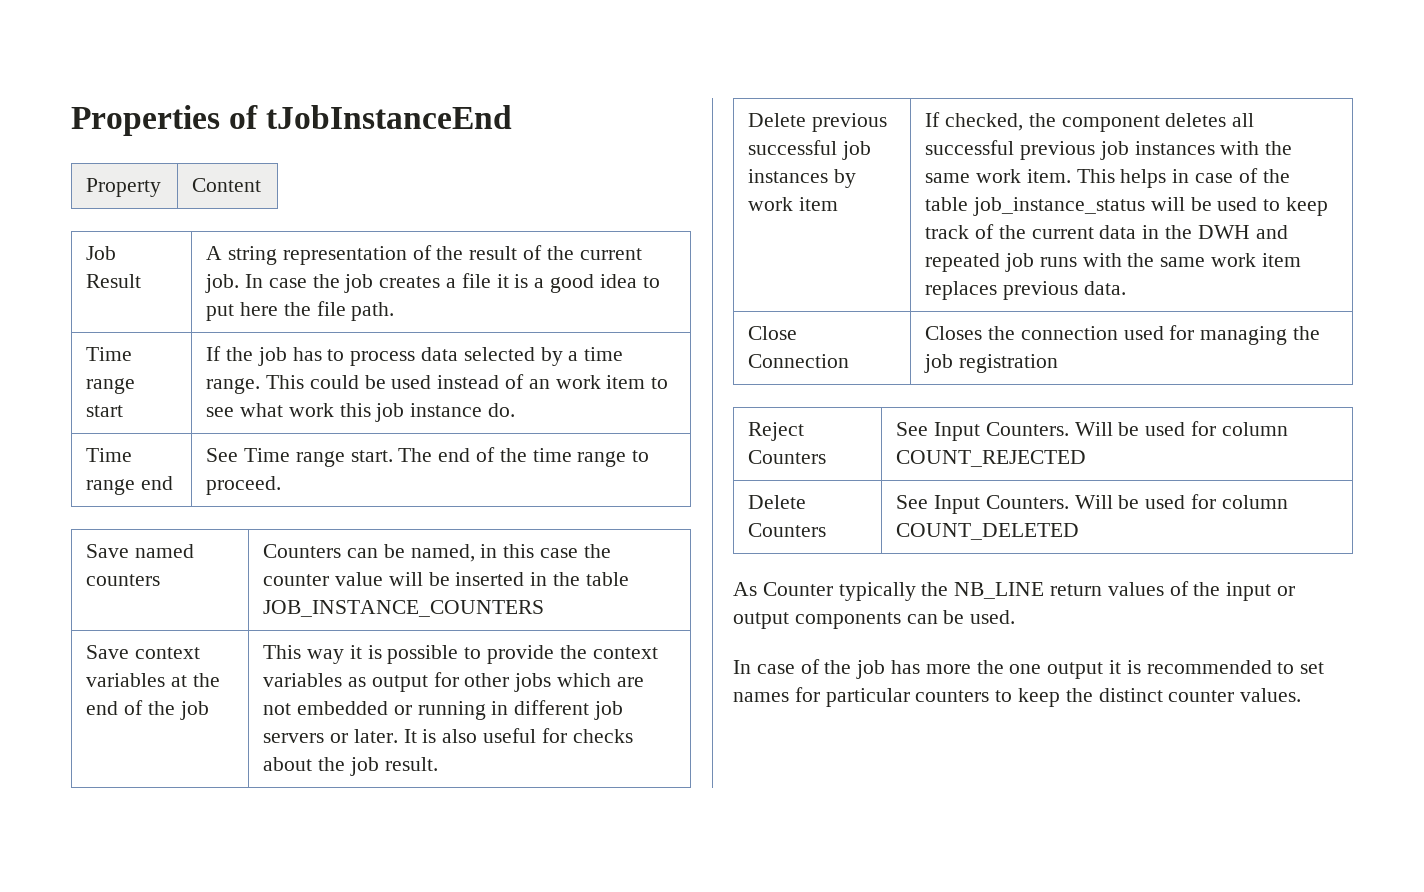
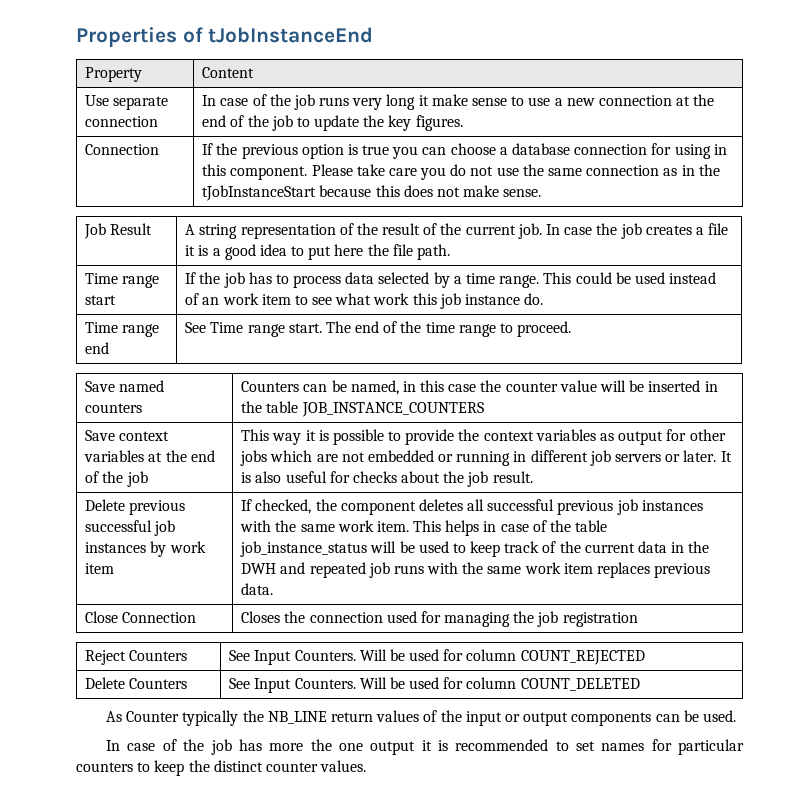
+ Use separate connection | In case of the job runs very long it make sense to use a new connection at the end of the job to update the key figures.
+ Connection | If the previous option is true you can choose a database connection for using in this component. Please take care you do not use the same connection as in the tJobInstanceStart because this does not make sense.

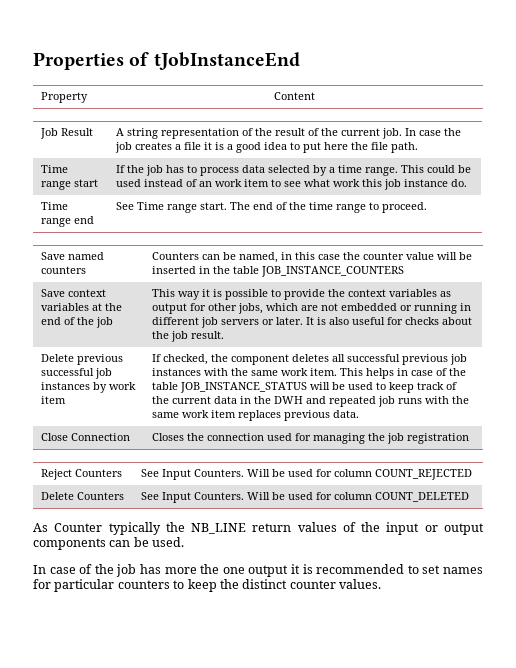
- Use separate connection | In case of the job runs very long it make sense to use a new connection at the end of the job to update the key figures.
- Connection | If the previous option is true you can choose a database connection for using in this component. Please take care you do not use the same connection as in the tJobInstanceStart because this does not make sense.
- This way it is possible to provide the context variables as output for other jobs which are not embedded or running in different job servers or later.
+ This way it is possible to provide the context variables as output for other jobs, which are not embedded or running in different job servers or later.
- This helps in case of the table job_instance_status will be used to keep track of the current data in the DWH and repeated job runs with the same work item replaces previous data.
+ This helps in case of the table JOB_INSTANCE_STATUS will be used to keep track of the current data in the DWH and repeated job runs with the same work item replaces previous data.

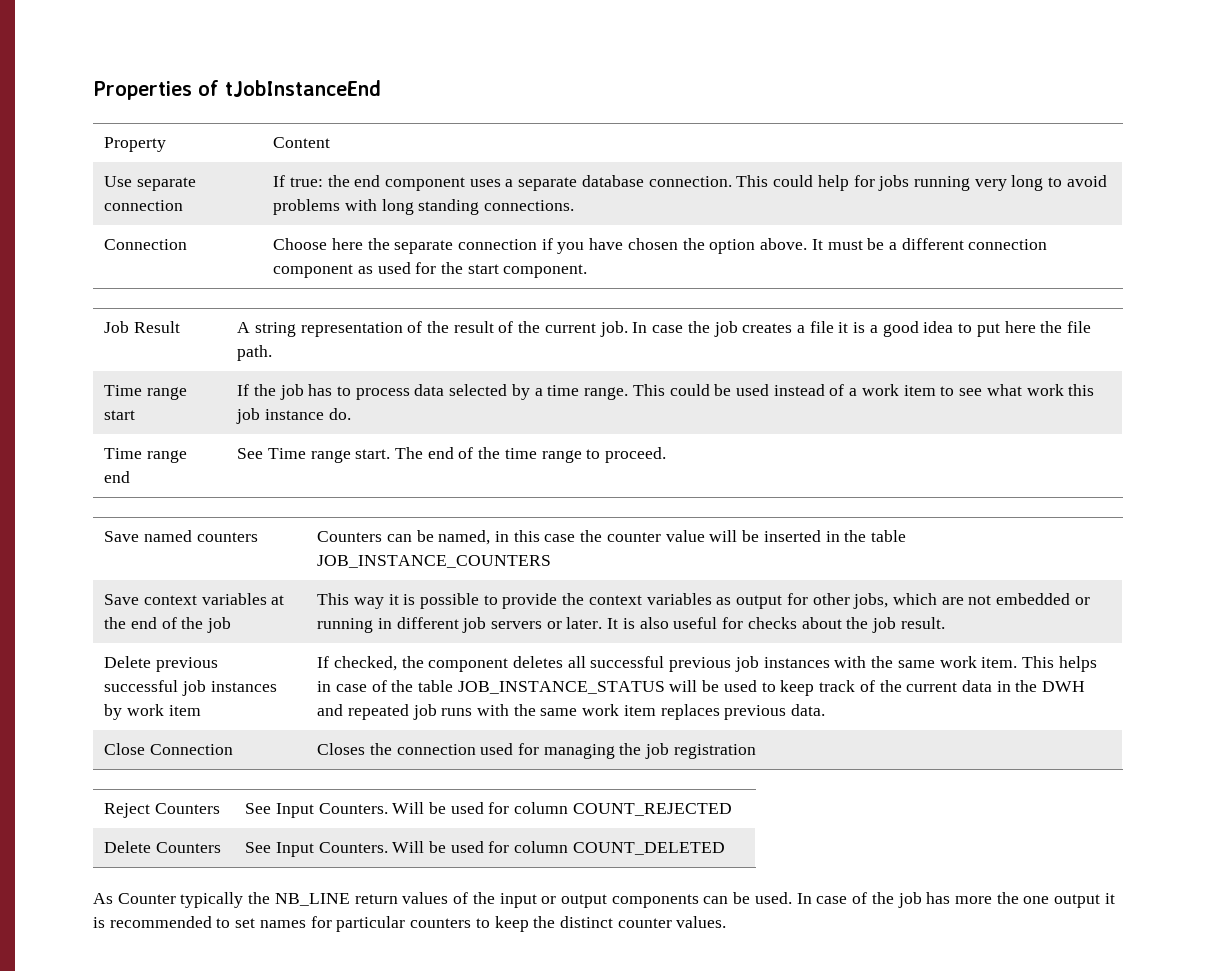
+ Use separate connection | If true: the end component uses a separate database connection. This could help for jobs running very long to avoid problems with long standing connections.
+ Connection | Choose here the separate connection if you have chosen the option above. It must be a different connection component as used for the start component.
- Time range start | If the job has to process data selected by a time range. This could be used instead of an work item to see what work this job instance do.
+ Time range start | If the job has to process data selected by a time range. This could be used instead of a work item to see what work this job instance do.
- As Counter typically the NB_LINE return values of the input or output components can be used.
- In case of the job has more the one output it is recommended to set names for particular counters to keep the distinct counter values.
+ As Counter typically the NB_LINE return values of the input or output components can be used. In case of the job has more the one output it is recommended to set names for particular counters to keep the distinct counter values.

